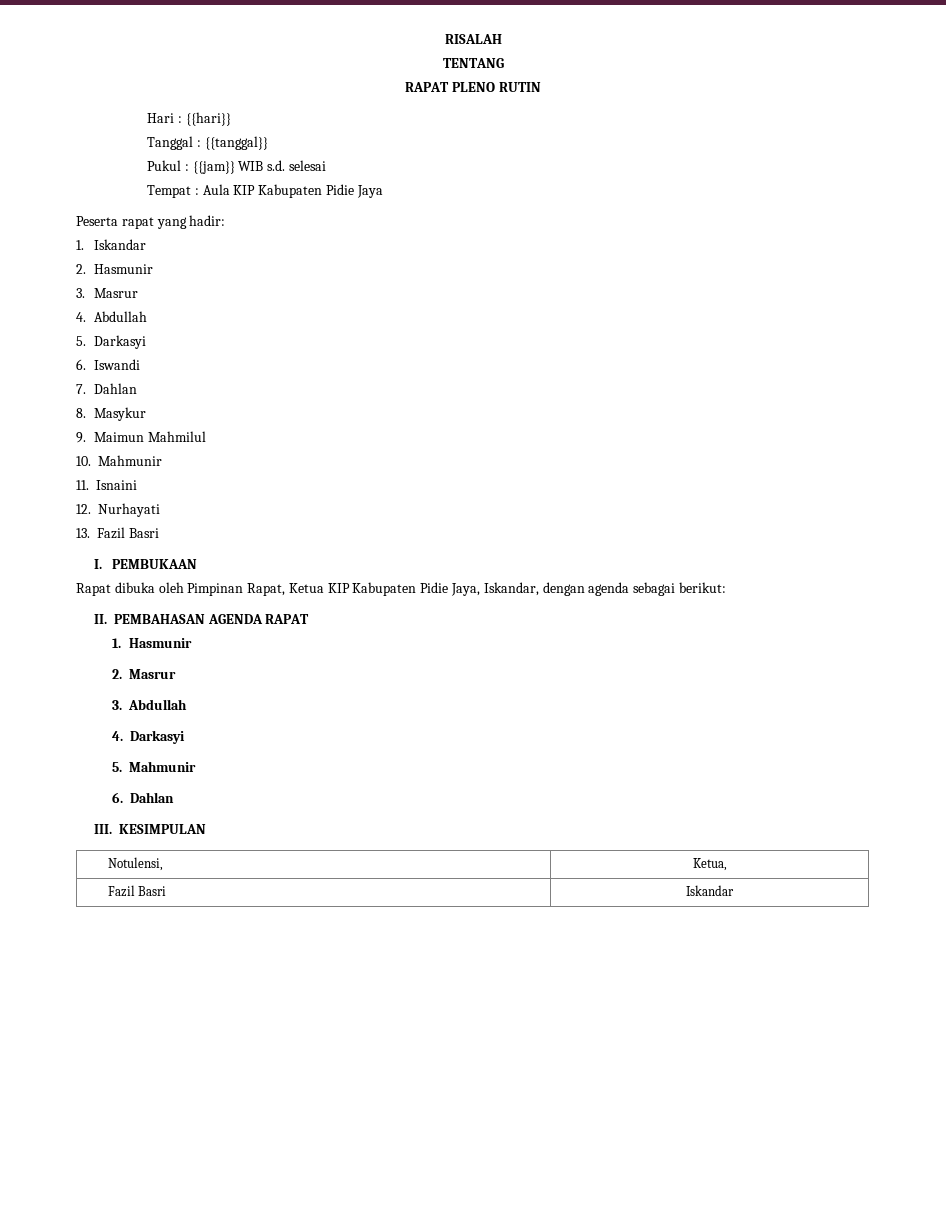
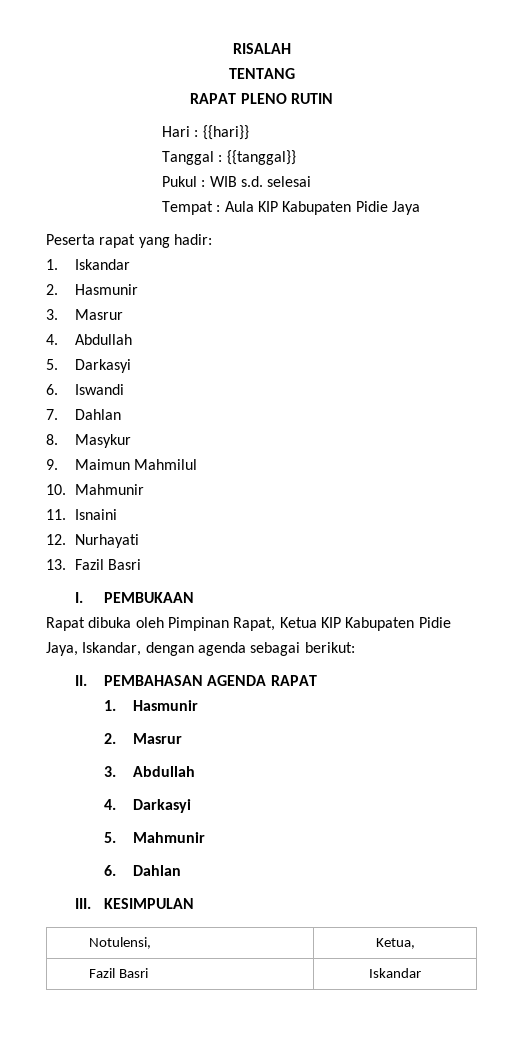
- Pukul : {{jam}} WIB s.d. selesai
+ Pukul : WIB s.d. selesai

